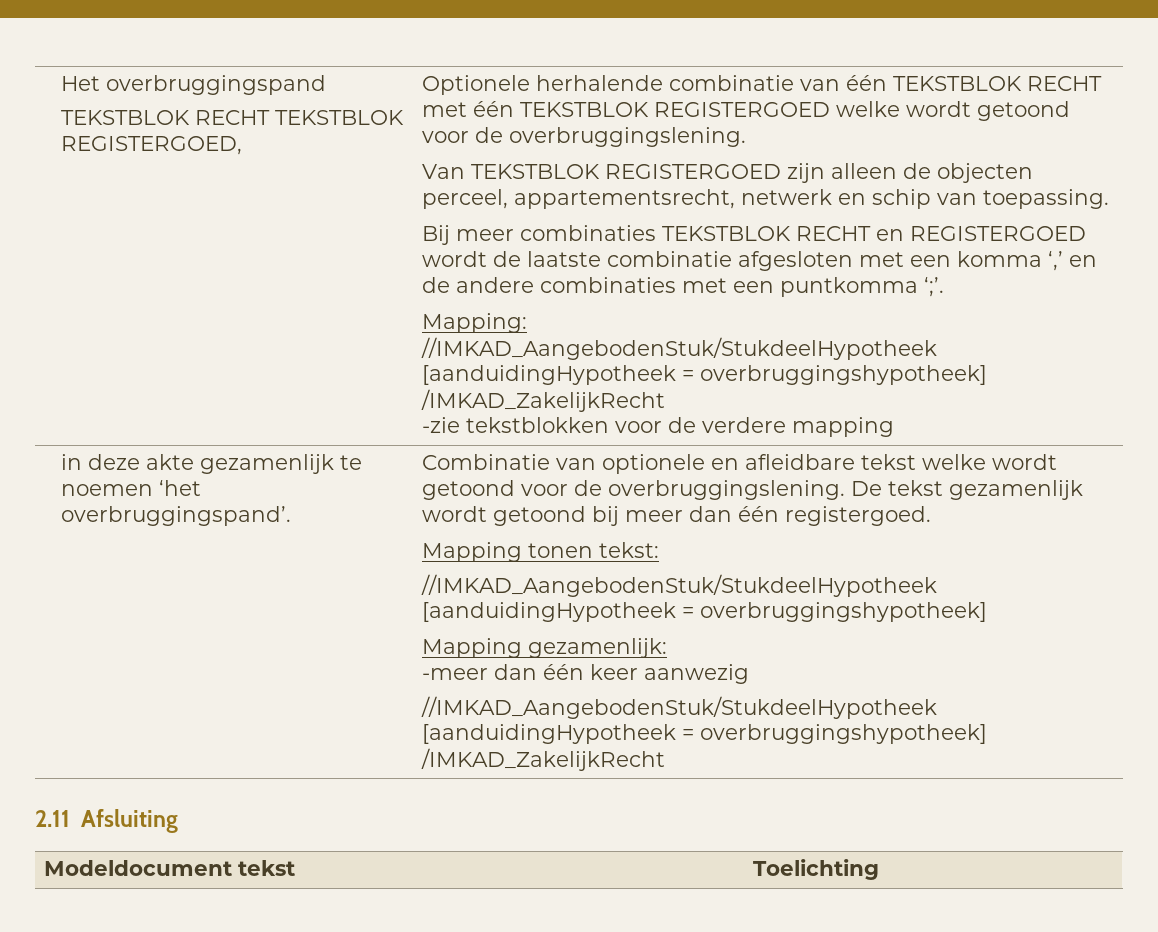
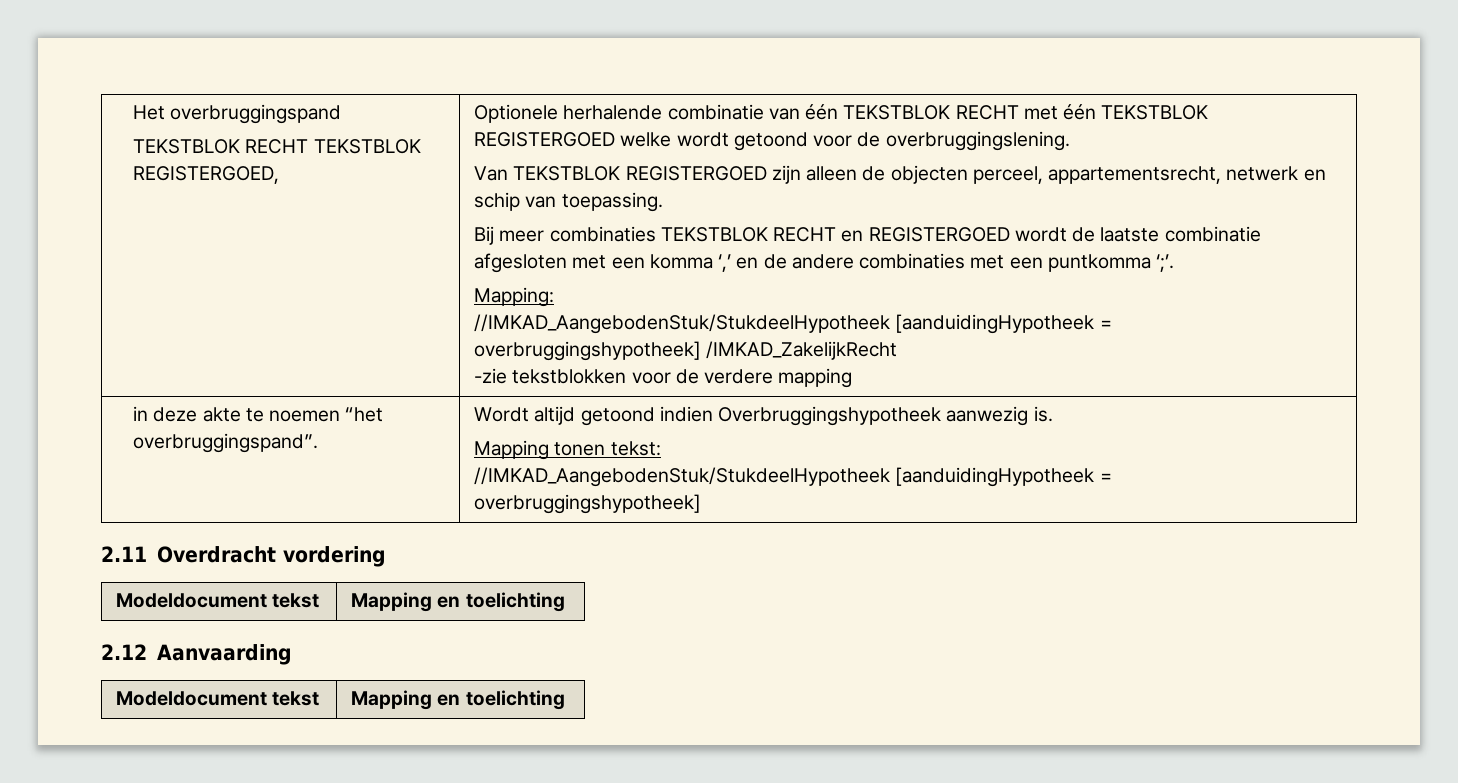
- in deze akte gezamenlijk te noemen ‘het overbruggingspand’. | Combinatie van optionele en afleidbare tekst welke wordt getoond voor de overbruggingslening. De tekst gezamenlijk wordt getoond bij meer dan één registergoed.
+ in deze akte te noemen “het overbruggingspand”. | Wordt altijd getoond indien Overbruggingshypotheek aanwezig is.
- Mapping gezamenlijk:
- -meer dan één keer aanwezig
- //IMKAD_AangebodenStuk/StukdeelHypotheek [aanduidingHypotheek = overbruggingshypotheek] /IMKAD_ZakelijkRecht
- 2.11 Afsluiting
- Modeldocument tekst | Toelichting
+ 2.11 Overdracht vordering
+ Modeldocument tekst | Mapping en toelichting
+ 2.12 Aanvaarding
+ Modeldocument tekst | Mapping en toelichting

